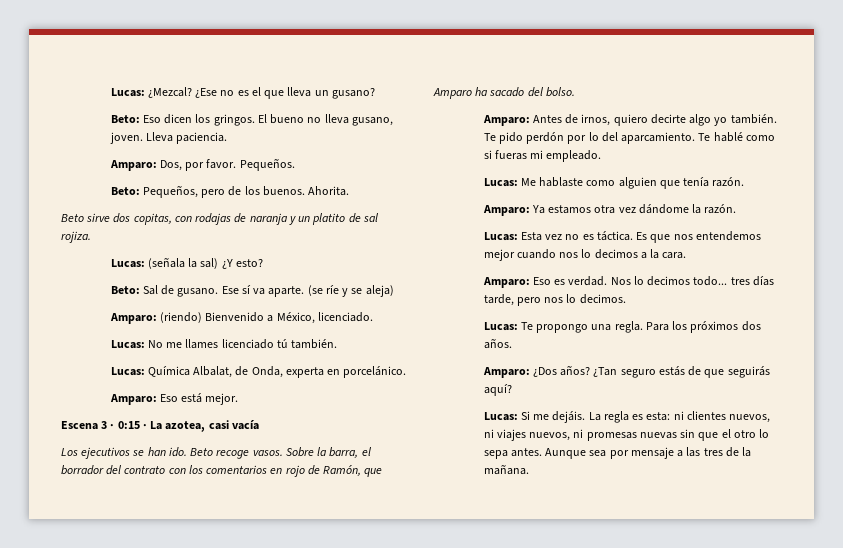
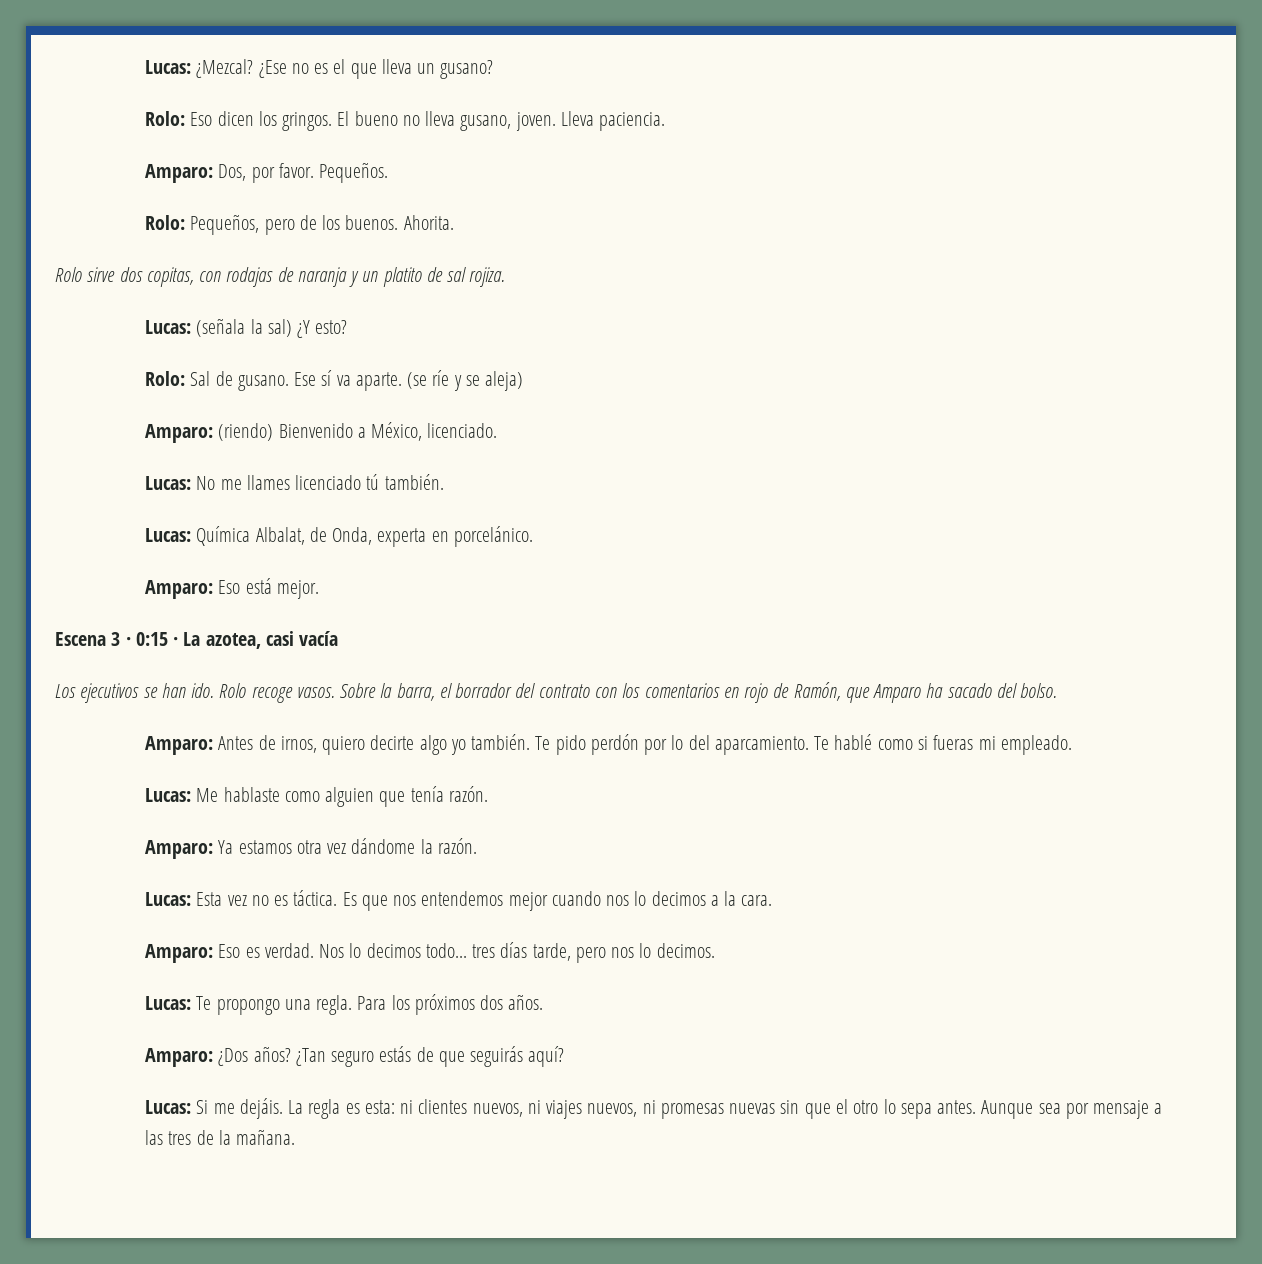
- Beto: Eso dicen los gringos.
+ Rolo: Eso dicen los gringos.
- Beto: Pequeños, pero de los buenos.
+ Rolo: Pequeños, pero de los buenos.
- Beto sirve dos copitas, con rodajas de naranja y un platito de sal rojiza.
+ Rolo sirve dos copitas, con rodajas de naranja y un platito de sal rojiza.
- Beto: Sal de gusano.
+ Rolo: Sal de gusano.
- Beto recoge vasos.
+ Rolo recoge vasos.

